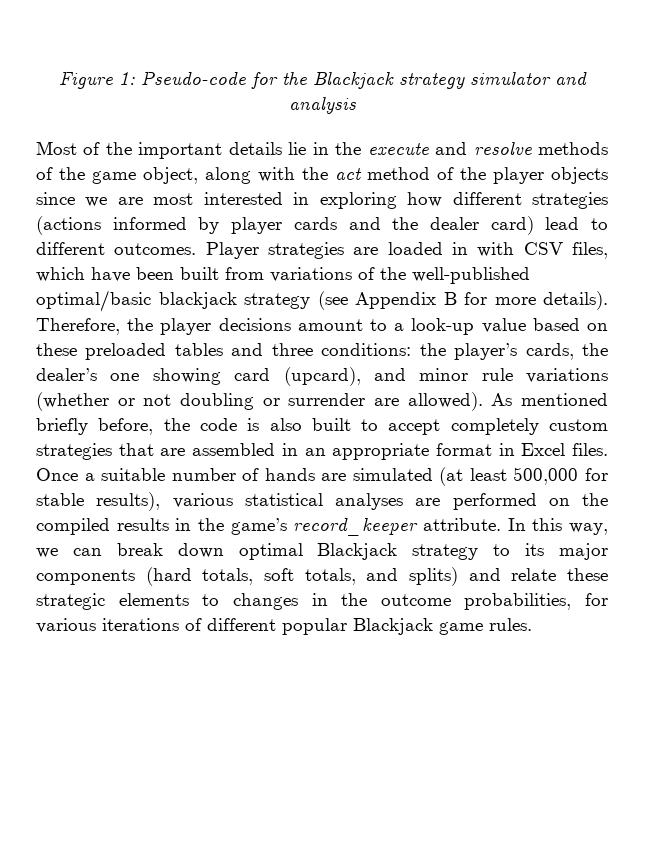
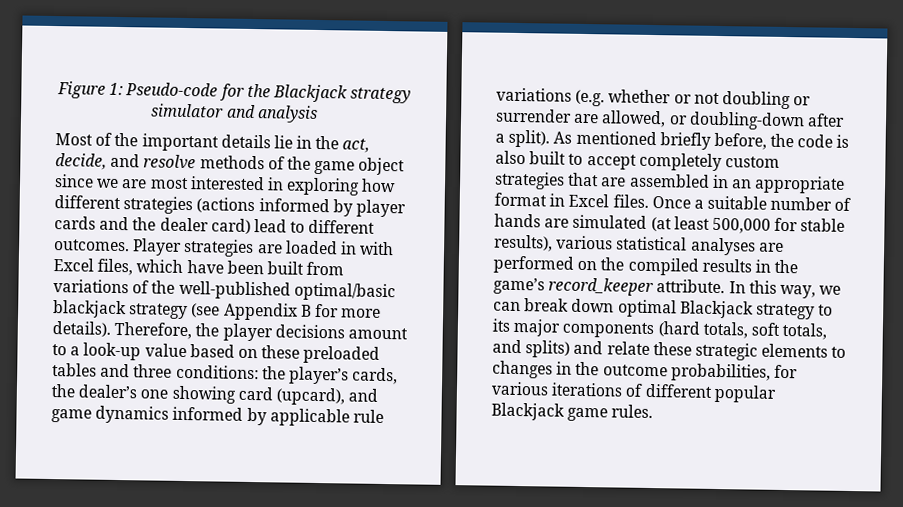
- Most of the important details lie in the execute and resolve methods of the game object, along with the act method of the player objects since we are most interested in exploring how different strategies (actions informed by player cards and the dealer card) lead to different outcomes.
+ Most of the important details lie in the act, decide, and resolve methods of the game object since we are most interested in exploring how different strategies (actions informed by player cards and the dealer card) lead to different outcomes.
- Player strategies are loaded in with CSV files, which have been built from variations of the well-published optimal/basic blackjack strategy (see Appendix B for more details).
+ Player strategies are loaded in with Excel files, which have been built from variations of the well-published optimal/basic blackjack strategy (see Appendix B for more details).
- Therefore, the player decisions amount to a look-up value based on these preloaded tables and three conditions: the player’s cards, the dealer’s one showing card (upcard), and minor rule variations (whether or not doubling or surrender are allowed).
+ Therefore, the player decisions amount to a look-up value based on these preloaded tables and three conditions: the player’s cards, the dealer’s one showing card (upcard), and game dynamics informed by applicable rule variations (e.g. whether or not doubling or surrender are allowed, or doubling-down after a split).

